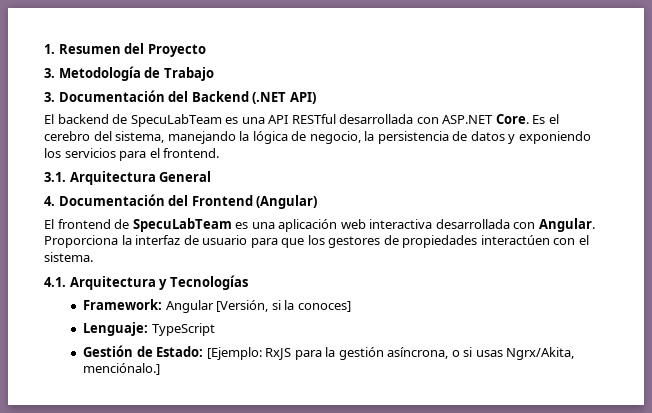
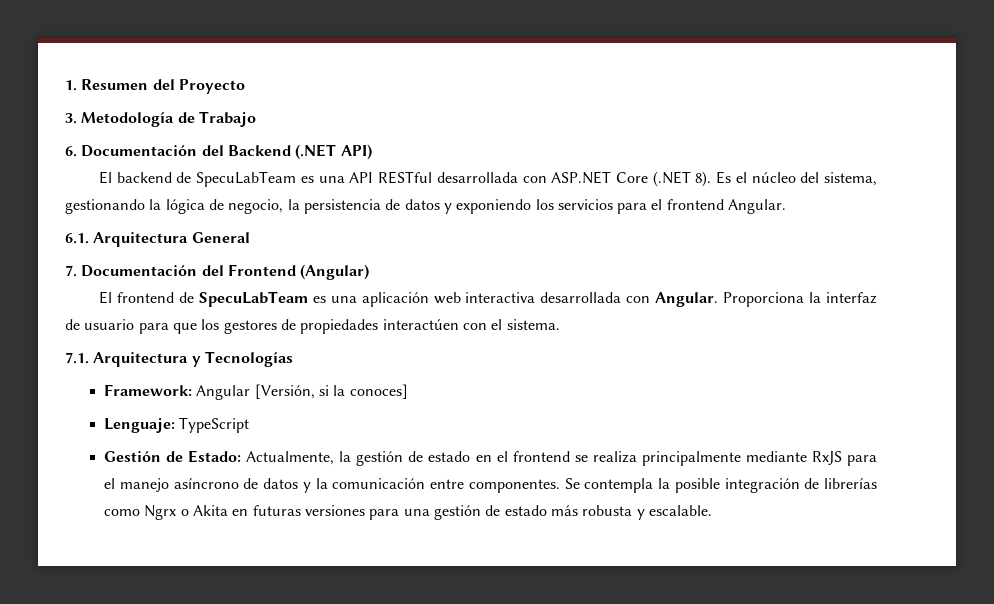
- 3. Documentación del Backend (.NET API)
+ 6. Documentación del Backend (.NET API)
- El backend de SpecuLabTeam es una API RESTful desarrollada con ASP.NET Core.
+ El backend de SpecuLabTeam es una API RESTful desarrollada con ASP.NET Core (.NET 8).
- Es el cerebro del sistema, manejando la lógica de negocio, la persistencia de datos y exponiendo los servicios para el frontend.
- 3.1. Arquitectura General
+ Es el núcleo del sistema, gestionando la lógica de negocio, la persistencia de datos y exponiendo los servicios para el frontend Angular.
+ 6.1. Arquitectura General
- 4. Documentación del Frontend (Angular)
+ 7. Documentación del Frontend (Angular)
- 4.1. Arquitectura y Tecnologías
+ 7.1. Arquitectura y Tecnologías
- Gestión de Estado: [Ejemplo: RxJS para la gestión asíncrona, o si usas Ngrx/Akita, menciónalo.]
+ Gestión de Estado: Actualmente, la gestión de estado en el frontend se realiza principalmente mediante RxJS para el manejo asíncrono de datos y la comunicación entre componentes. Se contempla la posible integración de librerías como Ngrx o Akita en futuras versiones para una gestión de estado más robusta y escalable.

